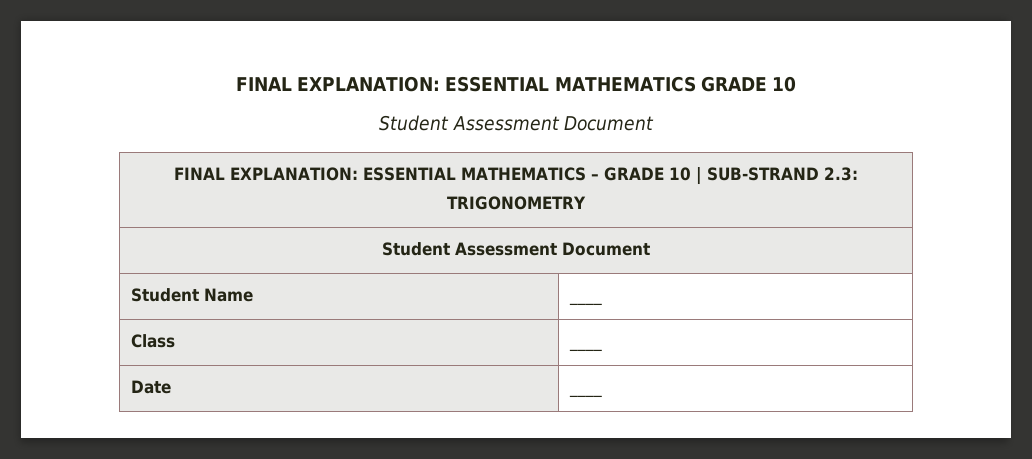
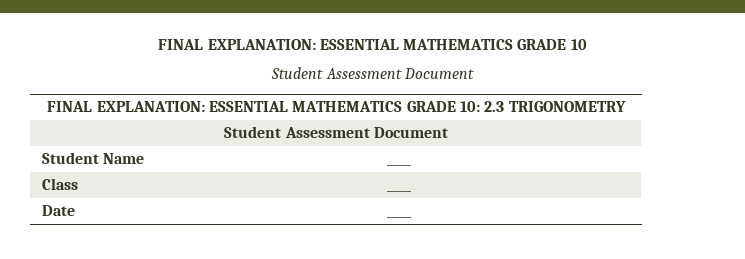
- FINAL EXPLANATION: ESSENTIAL MATHEMATICS – GRADE 10 | SUB-STRAND 2.3: TRIGONOMETRY
+ FINAL EXPLANATION: ESSENTIAL MATHEMATICS GRADE 10: 2.3 TRIGONOMETRY

